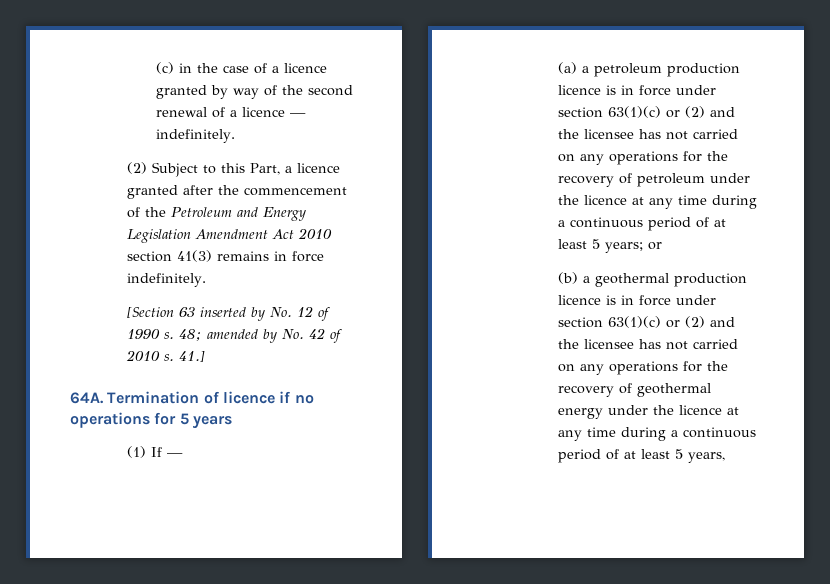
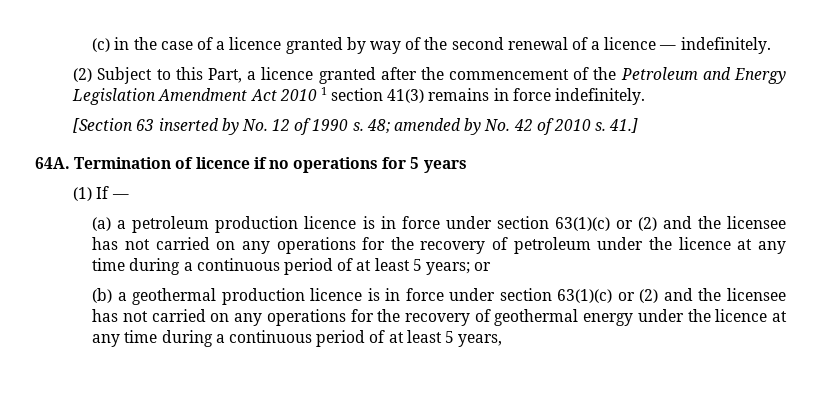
- (2) Subject to this Part, a licence granted after the commencement of the Petroleum and Energy Legislation Amendment Act 2010 section 41(3) remains in force indefinitely.
+ (2) Subject to this Part, a licence granted after the commencement of the Petroleum and Energy Legislation Amendment Act 2010 1 section 41(3) remains in force indefinitely.

